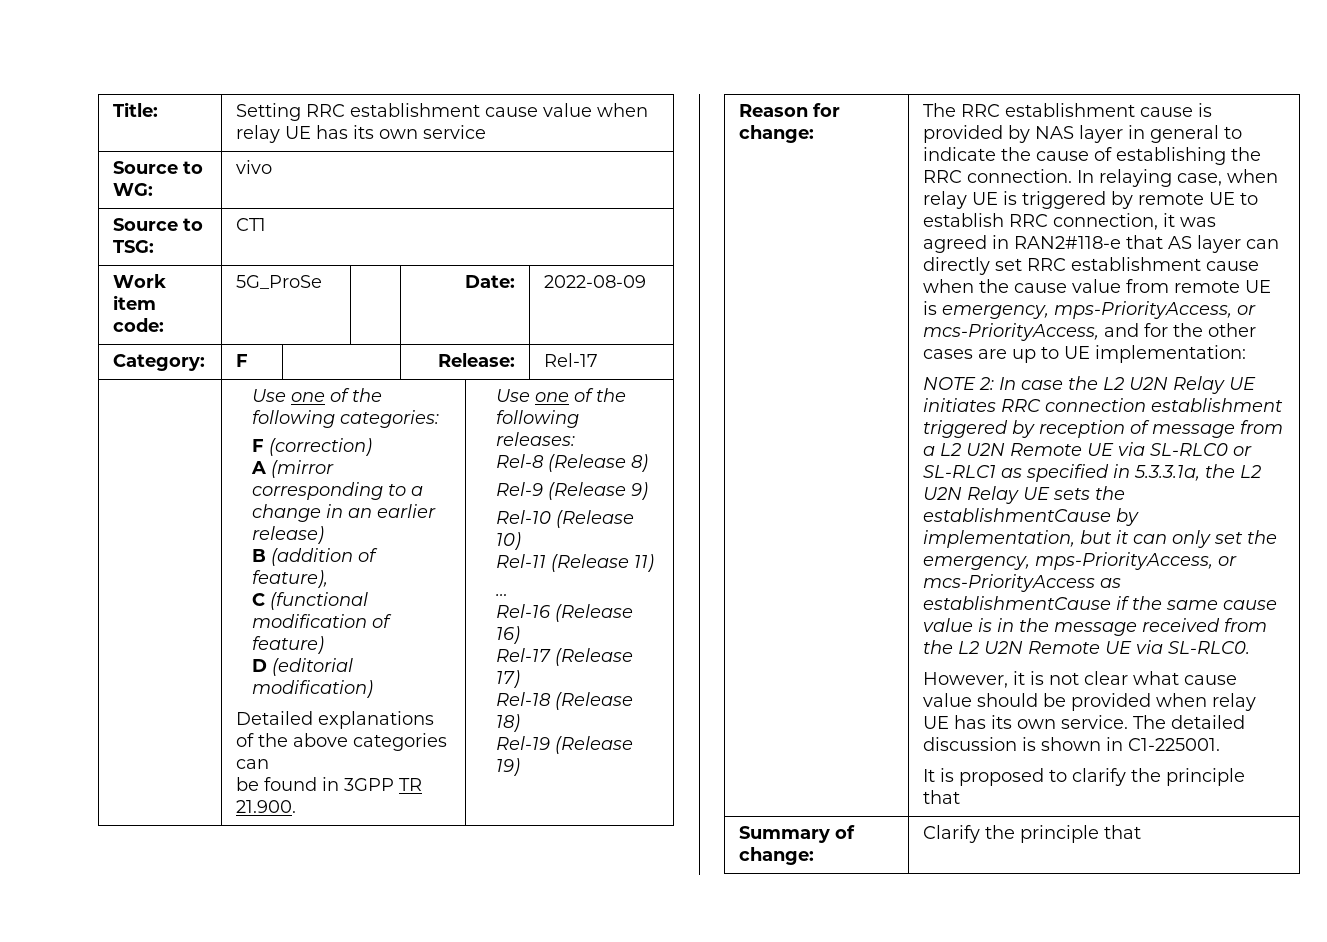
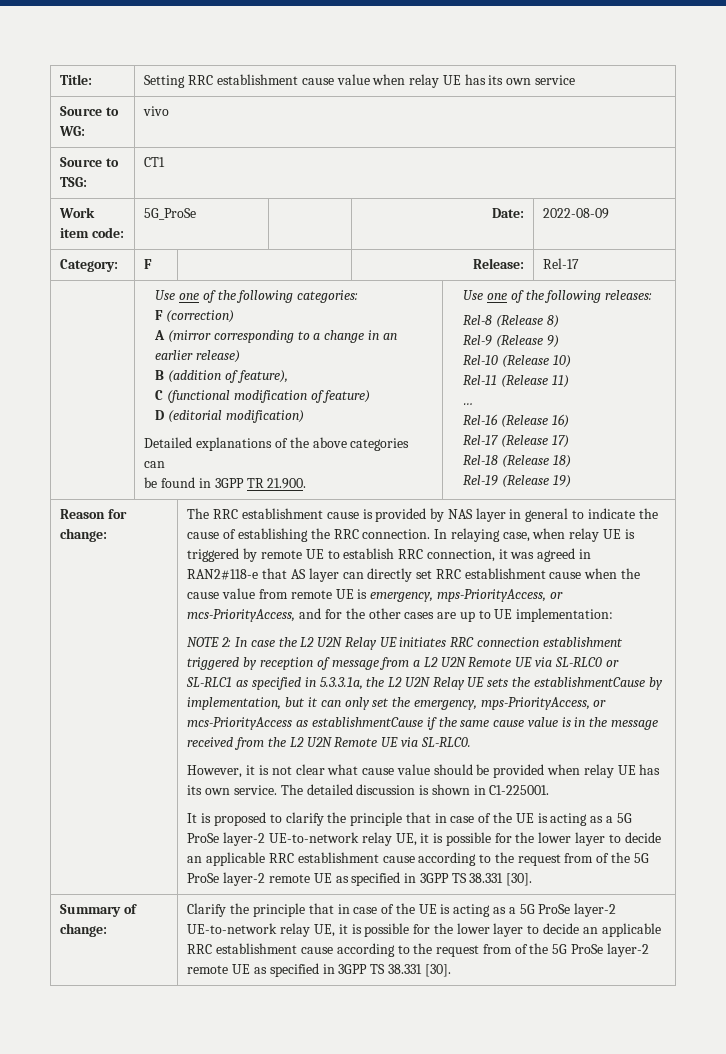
- It is proposed to clarify the principle that
+ It is proposed to clarify the principle that in case of the UE is acting as a 5G ProSe layer-2 UE-to-network relay UE, it is possible for the lower layer to decide an applicable RRC establishment cause according to the request from of the 5G ProSe layer-2 remote UE as specified in 3GPP TS 38.331 [30].
- Clarify the principle that
+ Clarify the principle that in case of the UE is acting as a 5G ProSe layer-2 UE-to-network relay UE, it is possible for the lower layer to decide an applicable RRC establishment cause according to the request from of the 5G ProSe layer-2 remote UE as specified in 3GPP TS 38.331 [30].

